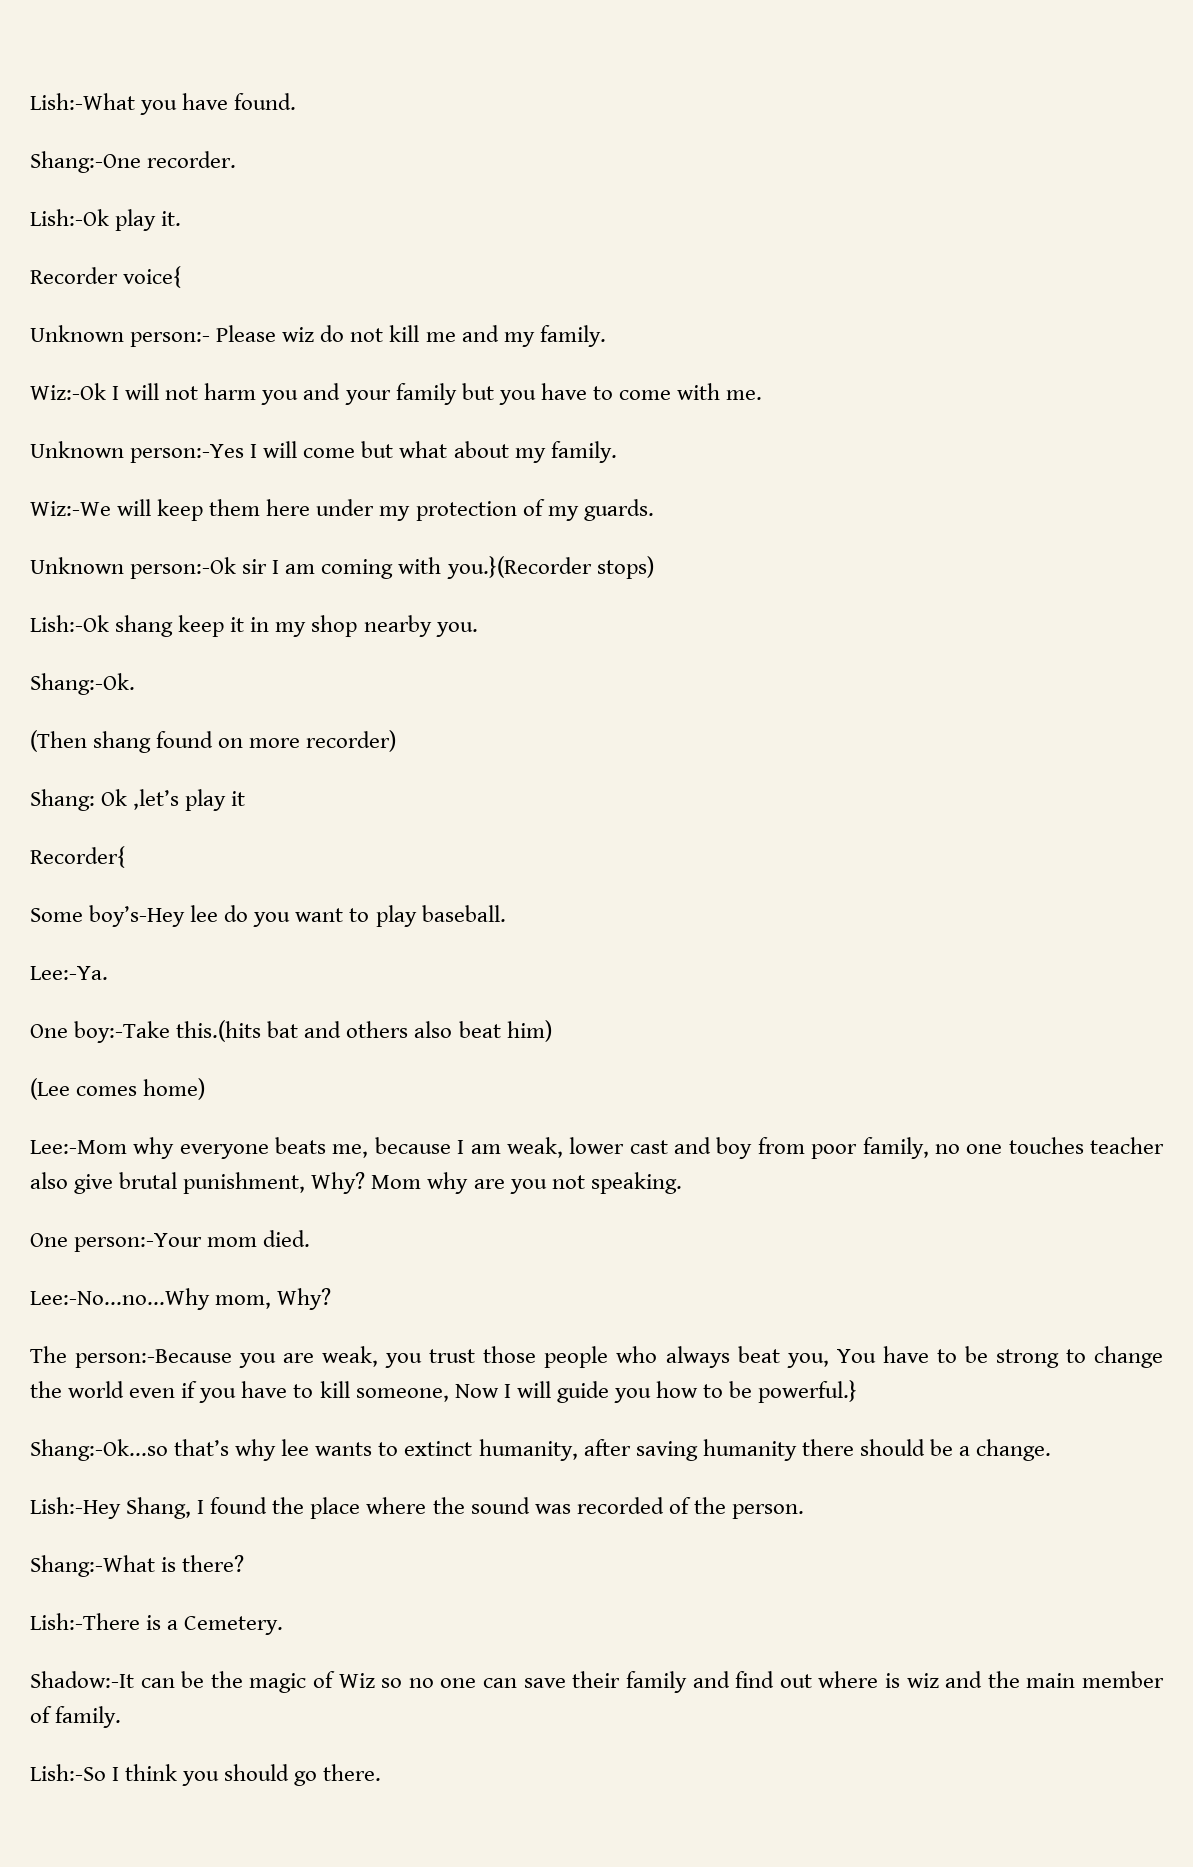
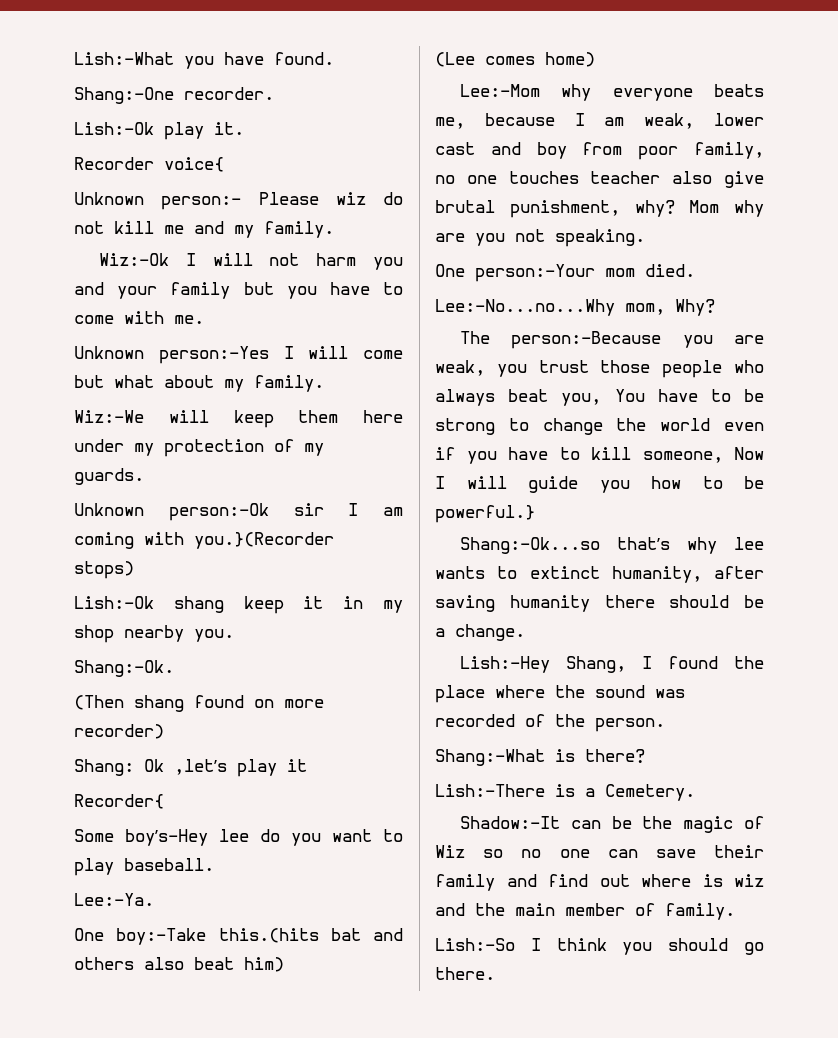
- Lee:-Mom why everyone beats me, because I am weak, lower cast and boy from poor family, no one touches teacher also give brutal punishment, Why?
+ Lee:-Mom why everyone beats me, because I am weak, lower cast and boy from poor family, no one touches teacher also give brutal punishment, why?

